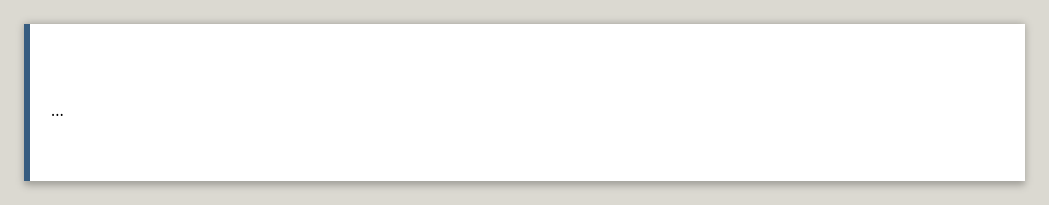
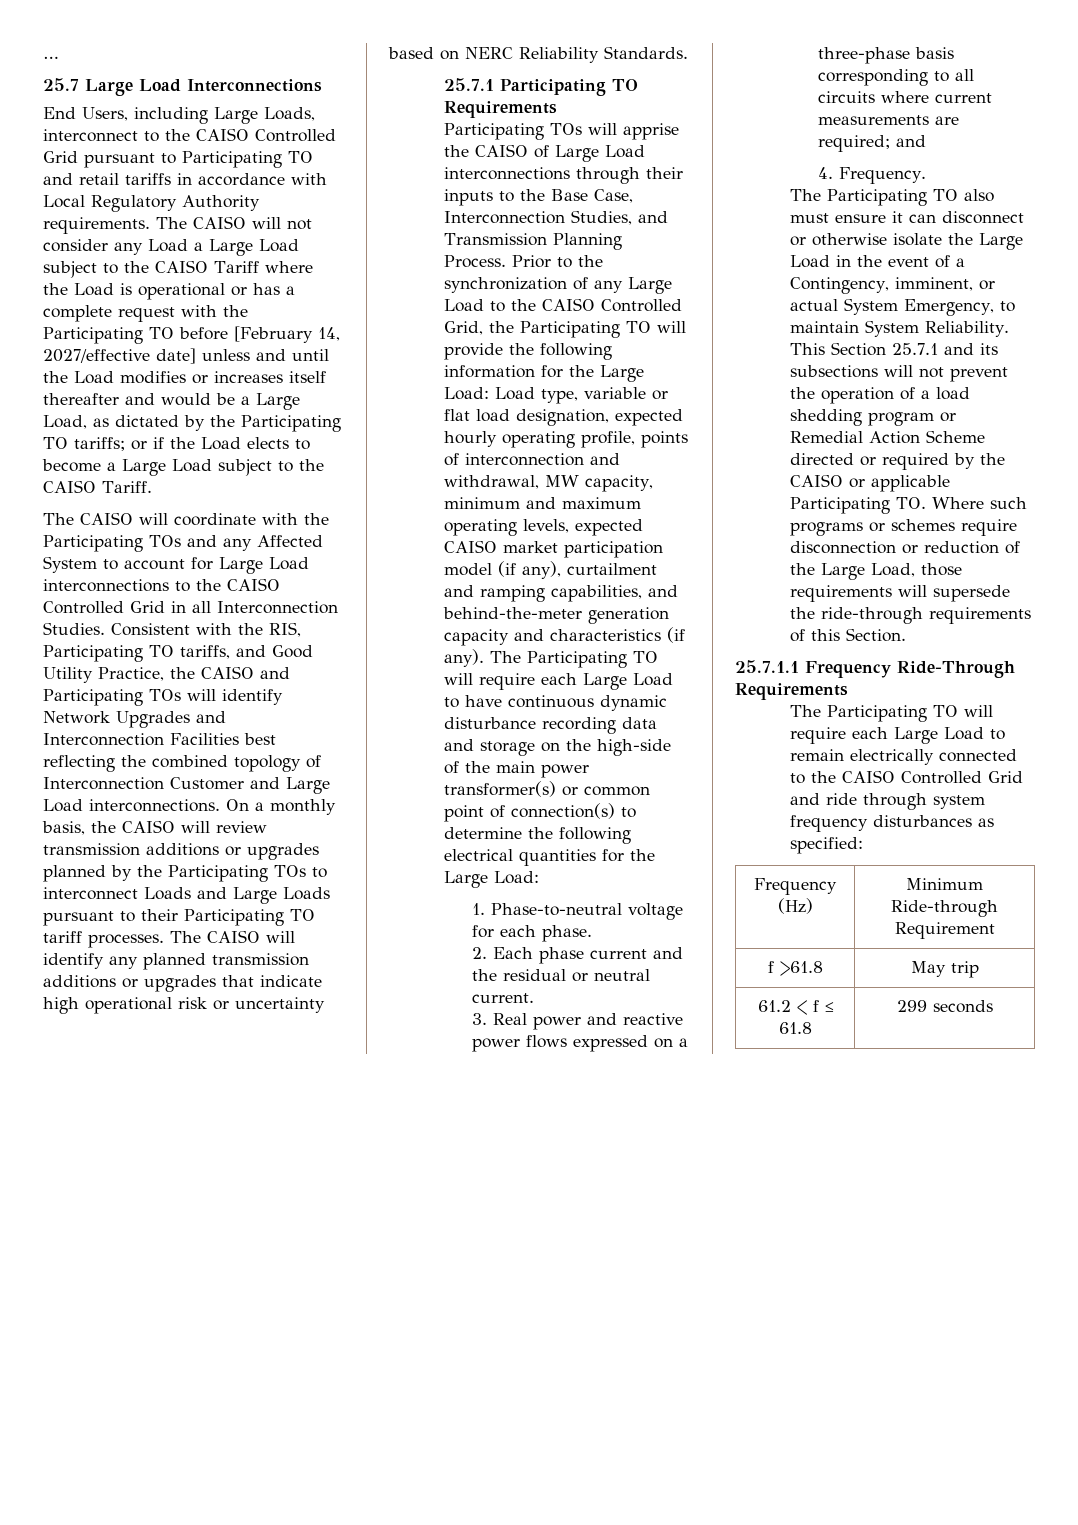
+ 25.7 Large Load Interconnections
+ End Users, including Large Loads, interconnect to the CAISO Controlled Grid pursuant to Participating TO and retail tariffs in accordance with Local Regulatory Authority requirements. The CAISO will not consider any Load a Large Load subject to the CAISO Tariff where the Load is operational or has a complete request with the Participating TO before [February 14, 2027/effective date] unless and until the Load modifies or increases itself thereafter and would be a Large Load, as dictated by the Participating TO tariffs; or if the Load elects to become a Large Load subject to the CAISO Tariff.
+ The CAISO will coordinate with the Participating TOs and any Affected System to account for Large Load interconnections to the CAISO Controlled Grid in all Interconnection Studies. Consistent with the RIS, Participating TO tariffs, and Good Utility Practice, the CAISO and Participating TOs will identify Network Upgrades and Interconnection Facilities best reflecting the combined topology of Interconnection Customer and Large Load interconnections. On a monthly basis, the CAISO will review transmission additions or upgrades planned by the Participating TOs to interconnect Loads and Large Loads pursuant to their Participating TO tariff processes. The CAISO will identify any planned transmission additions or upgrades that indicate high operational risk or uncertainty based on NERC Reliability Standards.
+ 25.7.1 Participating TO Requirements
+ Participating TOs will apprise the CAISO of Large Load interconnections through their inputs to the Base Case, Interconnection Studies, and Transmission Planning Process. Prior to the synchronization of any Large Load to the CAISO Controlled Grid, the Participating TO will provide the following information for the Large Load: Load type, variable or flat load designation, expected hourly operating profile, points of interconnection and withdrawal, MW capacity, minimum and maximum operating levels, expected CAISO market participation model (if any), curtailment and ramping capabilities, and behind-the-meter generation capacity and characteristics (if any). The Participating TO will require each Large Load to have continuous dynamic disturbance recording data and storage on the high-side of the main power transformer(s) or common point of connection(s) to determine the following electrical quantities for the Large Load:
+ 1. Phase-to-neutral voltage for each phase.
+ 2. Each phase current and the residual or neutral current.
+ 3. Real power and reactive power flows expressed on a three-phase basis corresponding to all circuits where current measurements are required; and
+ 4. Frequency.
+ The Participating TO also must ensure it can disconnect or otherwise isolate the Large Load in the event of a Contingency, imminent, or actual System Emergency, to maintain System Reliability. This Section 25.7.1 and its subsections will not prevent the operation of a load shedding program or Remedial Action Scheme directed or required by the CAISO or applicable Participating TO. Where such programs or schemes require disconnection or reduction of the Large Load, those requirements will supersede the ride-through requirements of this Section.
+ 25.7.1.1 Frequency Ride-Through Requirements
+ The Participating TO will require each Large Load to remain electrically connected to the CAISO Controlled Grid and ride through system frequency disturbances as specified:
+ Frequency (Hz) | Minimum Ride-through Requirement
+ f >61.8 | May trip
+ 61.2 < f ≤ 61.8 | 299 seconds

